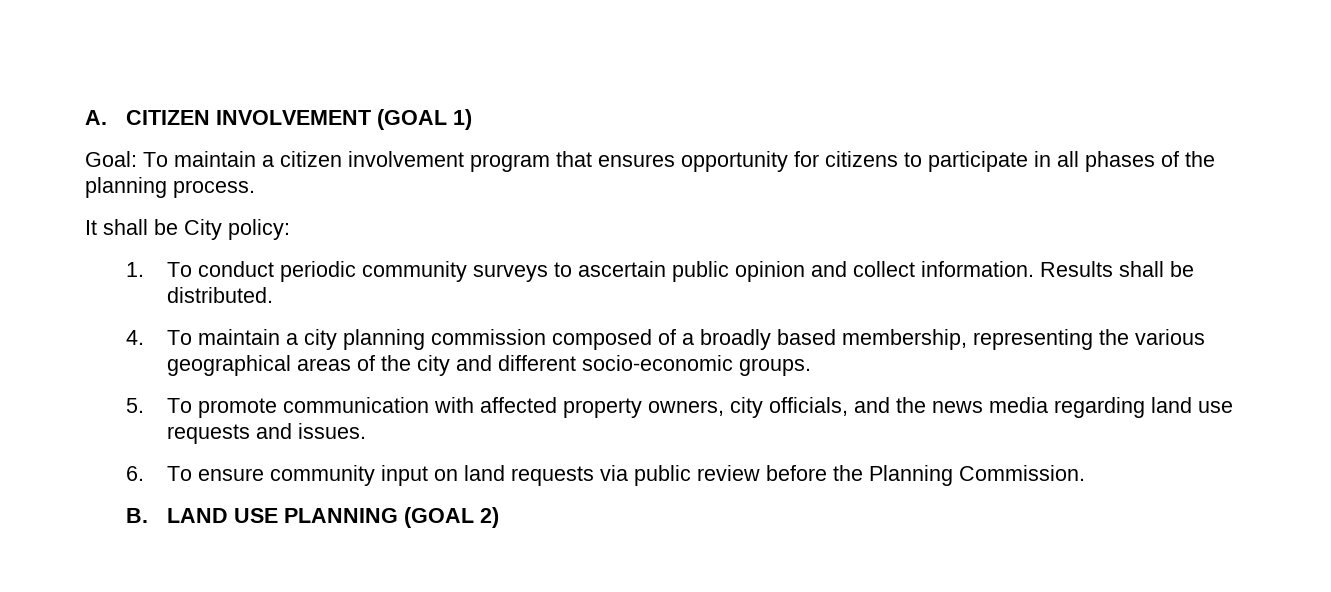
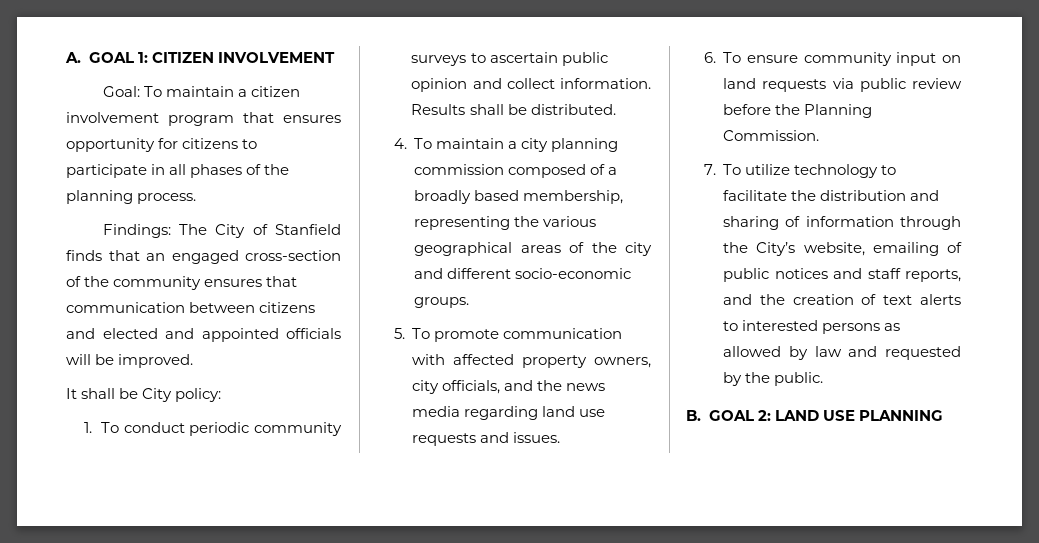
- A. CITIZEN INVOLVEMENT (GOAL 1)
+ A. GOAL 1: CITIZEN INVOLVEMENT
+ Findings: The City of Stanfield finds that an engaged cross-section of the community ensures that communication between citizens and elected and appointed officials will be improved.
- B. LAND USE PLANNING (GOAL 2)
+ 7. To utilize technology to facilitate the distribution and sharing of information through the City’s website, emailing of public notices and staff reports, and the creation of text alerts to interested persons as allowed by law and requested by the public.
+ B. GOAL 2: LAND USE PLANNING

